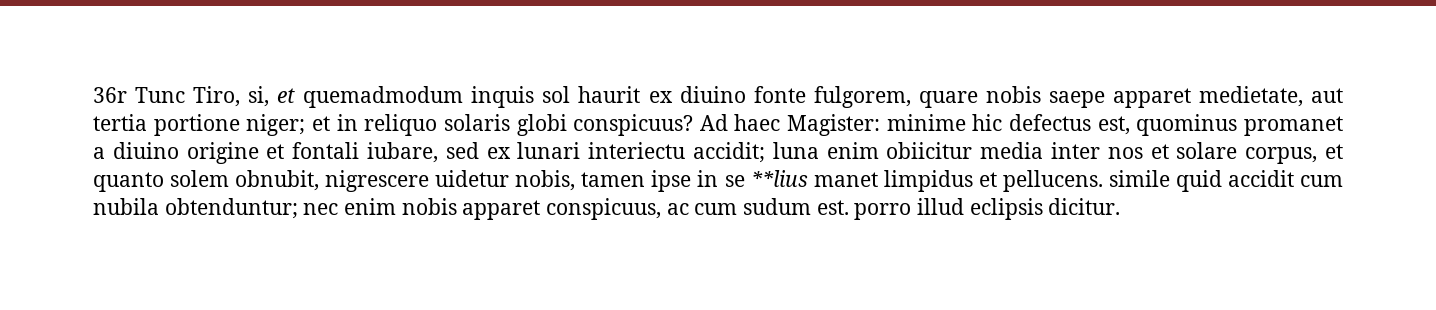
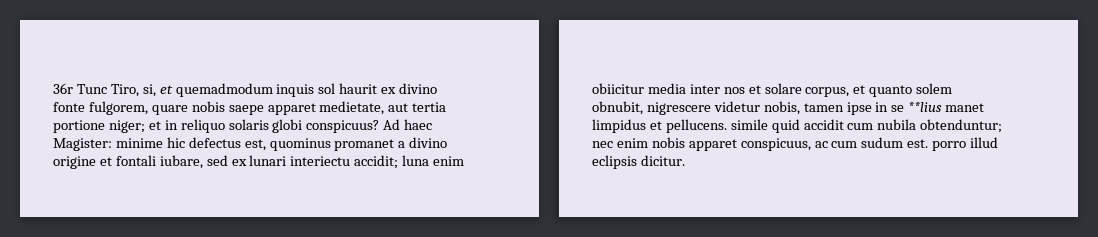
- 36r Tunc Tiro, si, et quemadmodum inquis sol haurit ex diuino fonte fulgorem, quare nobis saepe apparet medietate, aut tertia portione niger; et in reliquo solaris globi conspicuus?
+ 36r Tunc Tiro, si, et quemadmodum inquis sol haurit ex divino fonte fulgorem, quare nobis saepe apparet medietate, aut tertia portione niger; et in reliquo solaris globi conspicuus?
- minime hic defectus est, quominus promanet a diuino origine et fontali iubare, sed ex lunari interiectu accidit;
+ minime hic defectus est, quominus promanet a divino origine et fontali iubare, sed ex lunari interiectu accidit;
- luna enim obiicitur media inter nos et solare corpus, et quanto solem obnubit, nigrescere uidetur nobis, tamen ipse in se **lius manet limpidus et pellucens. simile quid accidit cum nubila obtenduntur;
+ luna enim obiicitur media inter nos et solare corpus, et quanto solem obnubit, nigrescere videtur nobis, tamen ipse in se **lius manet limpidus et pellucens. simile quid accidit cum nubila obtenduntur;

